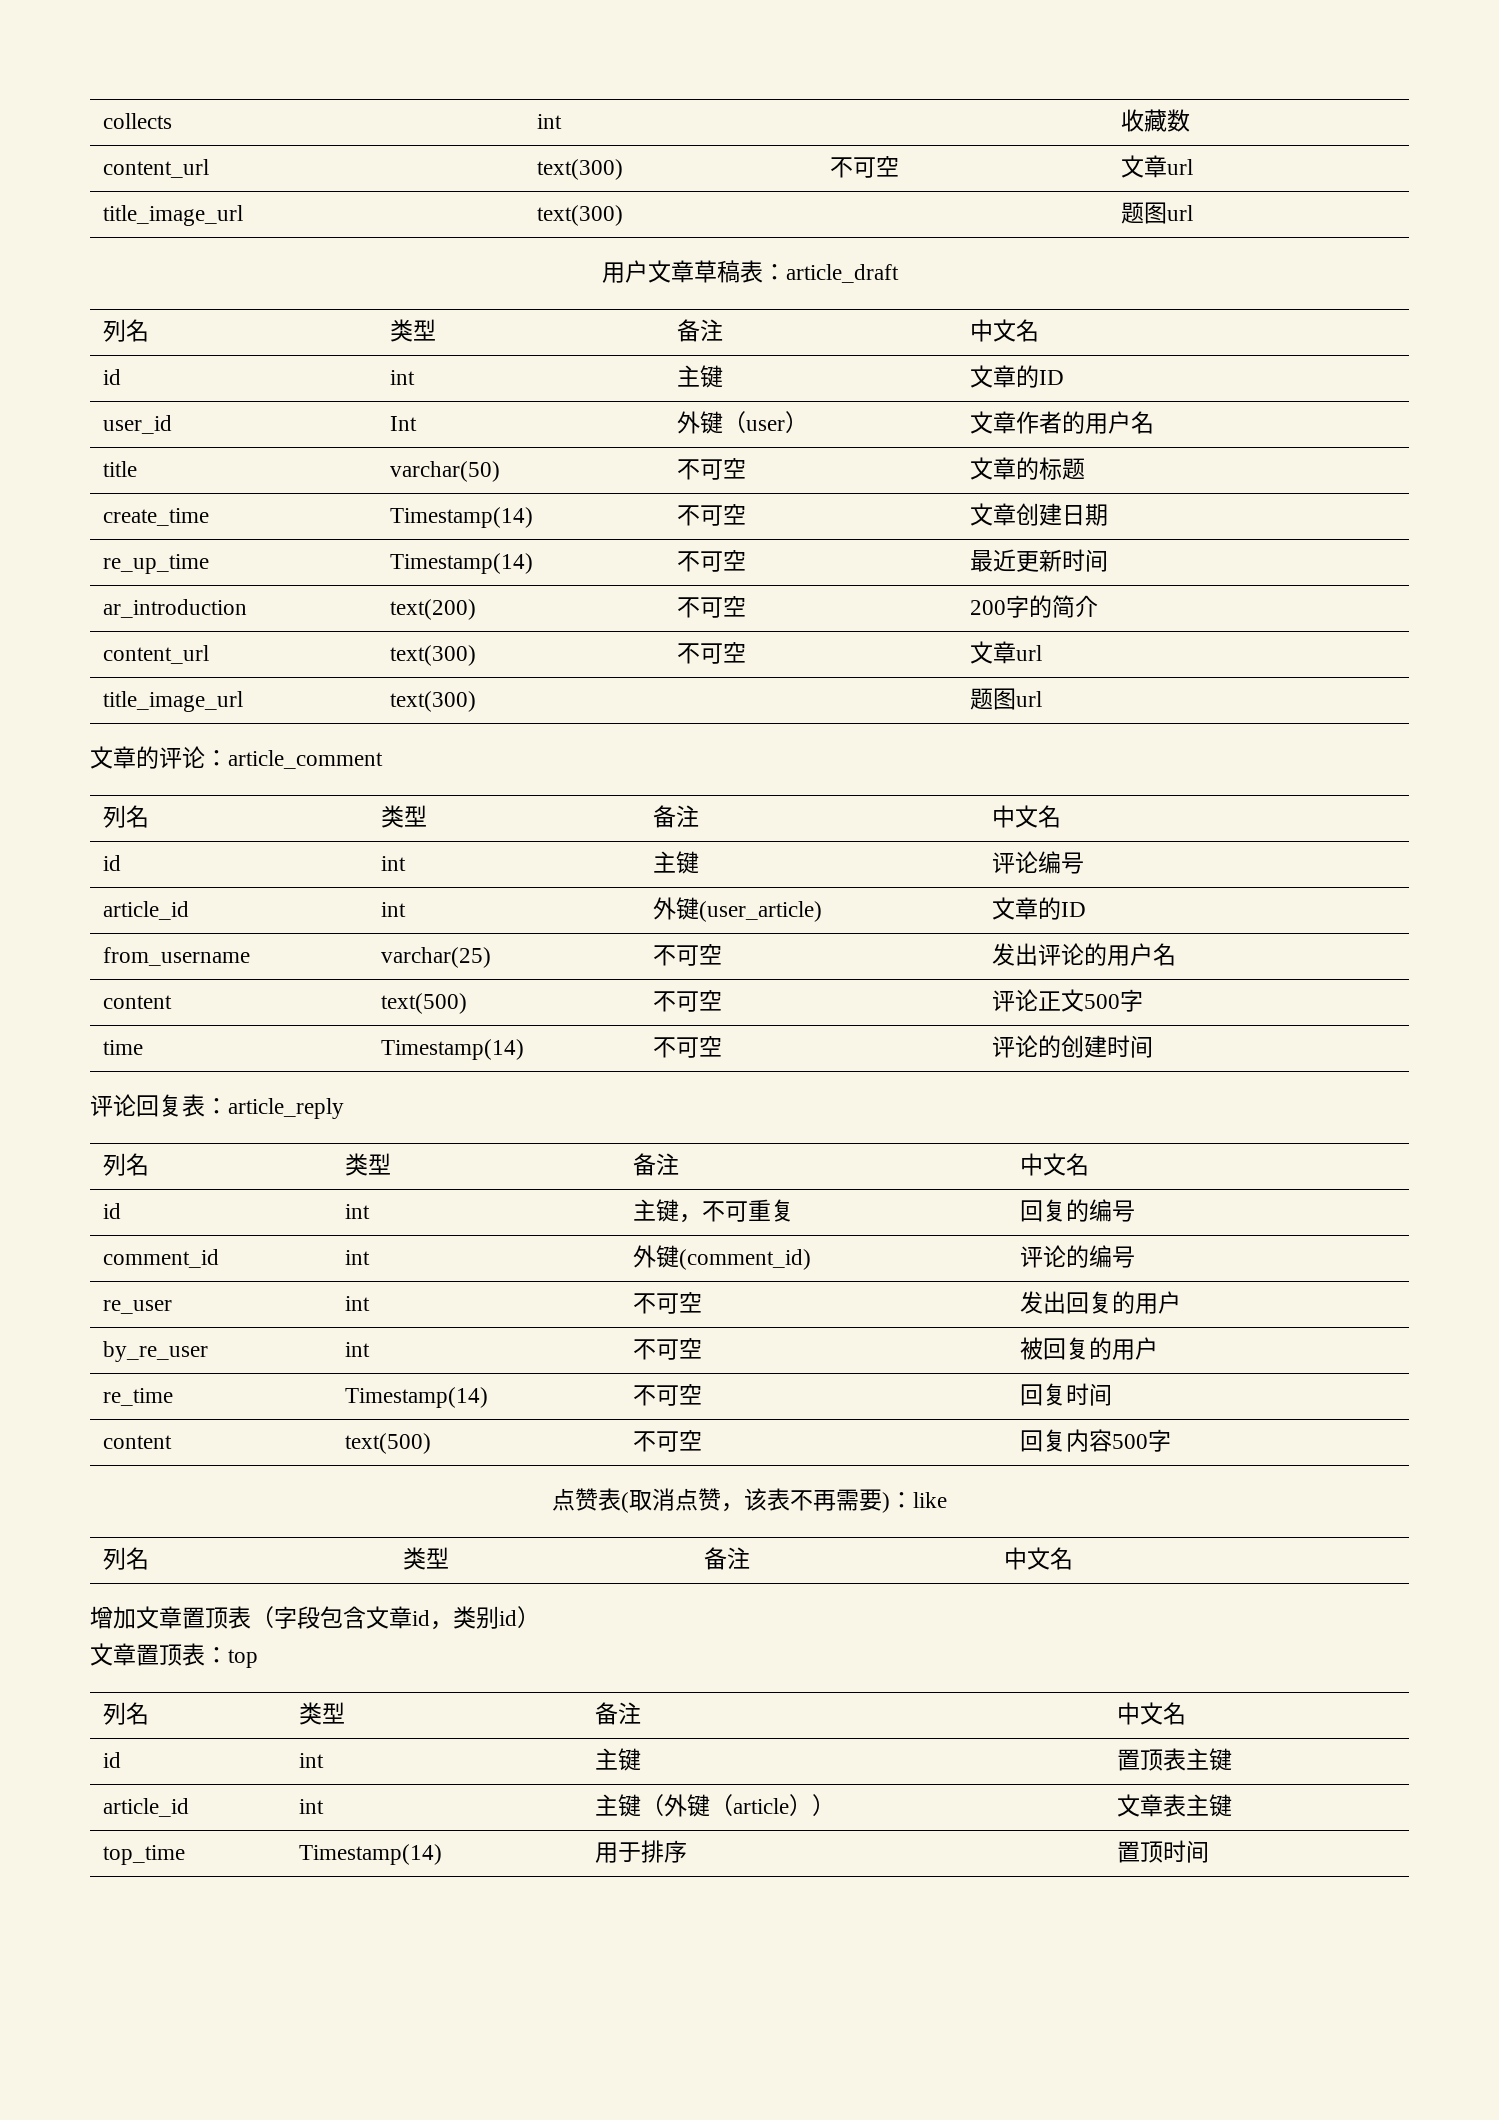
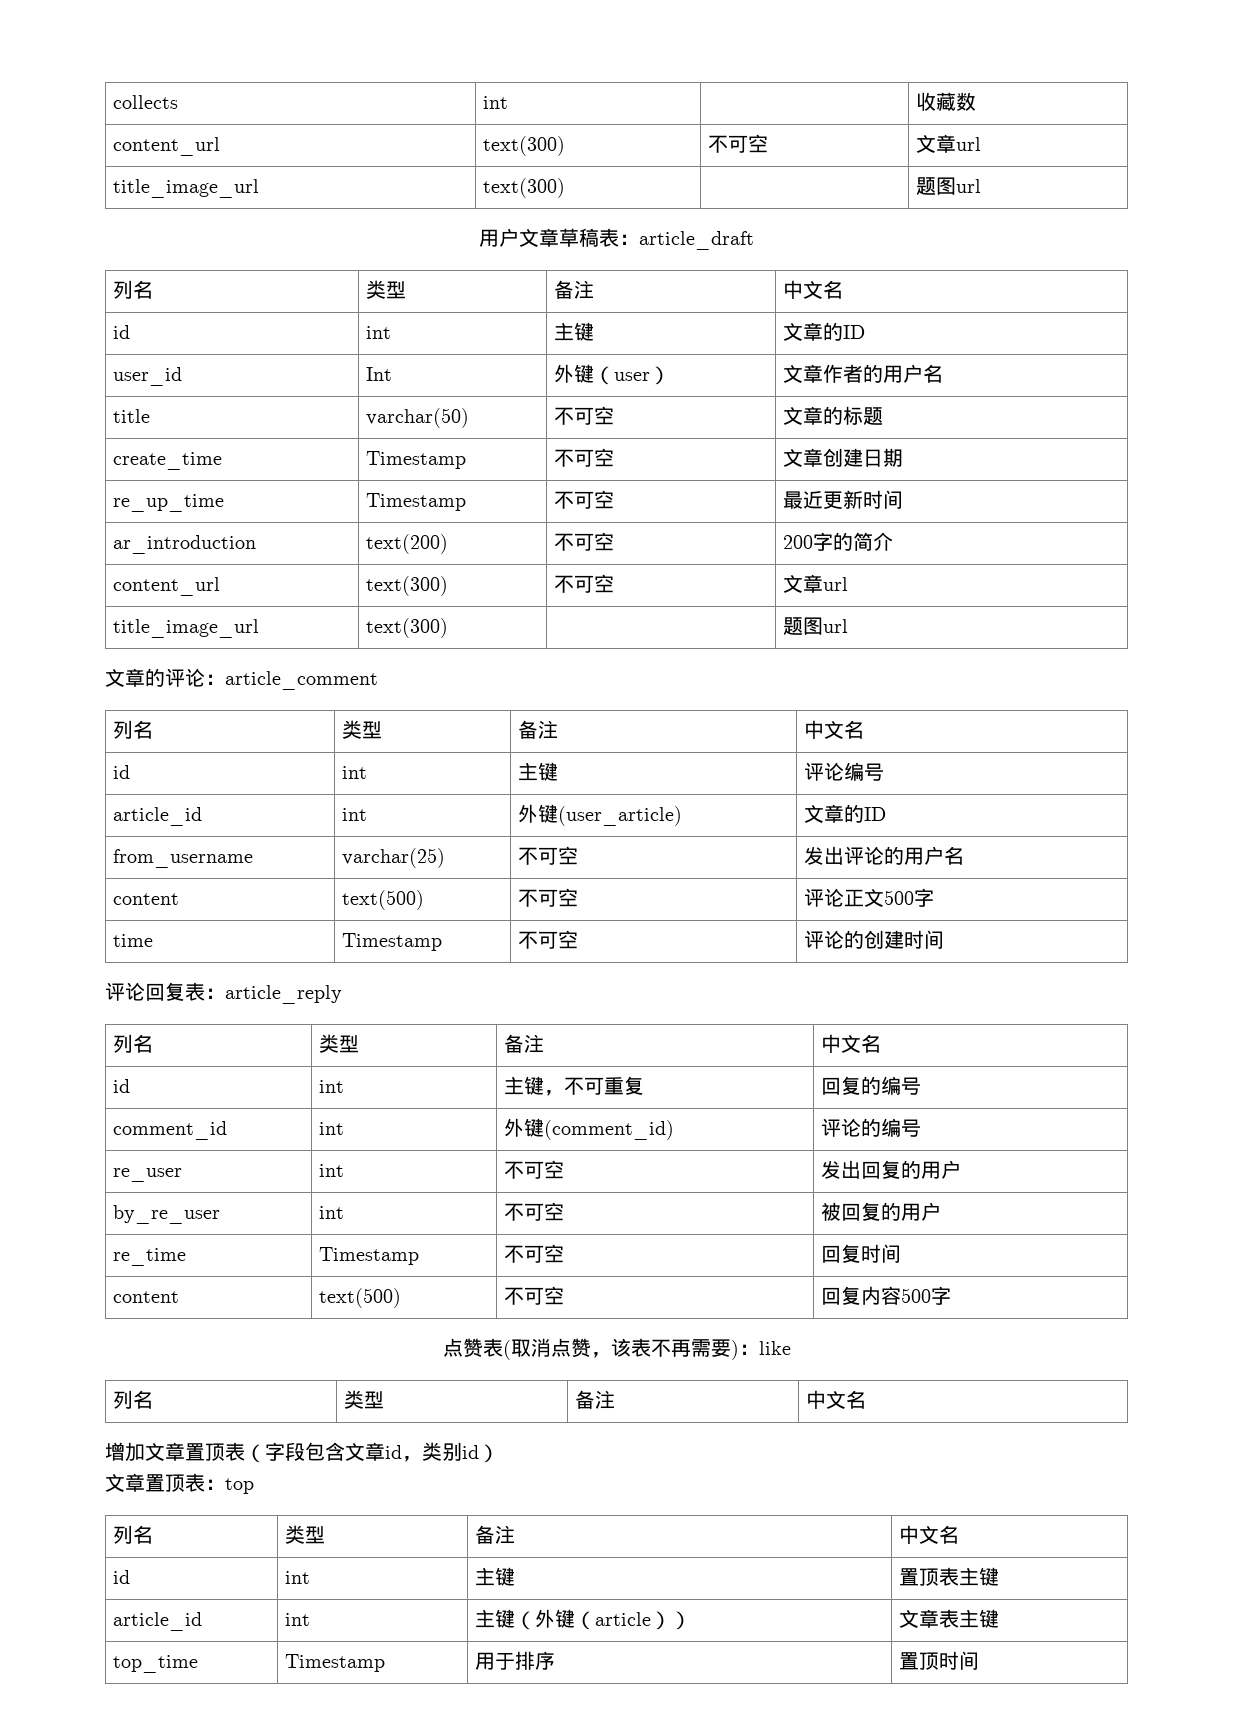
- create_time | Timestamp(14) | 不可空 | 文章创建日期
+ create_time | Timestamp | 不可空 | 文章创建日期
- re_up_time | Timestamp(14) | 不可空 | 最近更新时间
+ re_up_time | Timestamp | 不可空 | 最近更新时间
- time | Timestamp(14) | 不可空 | 评论的创建时间
+ time | Timestamp | 不可空 | 评论的创建时间
- re_time | Timestamp(14) | 不可空 | 回复时间
+ re_time | Timestamp | 不可空 | 回复时间
- top_time | Timestamp(14) | 用于排序 | 置顶时间
+ top_time | Timestamp | 用于排序 | 置顶时间

